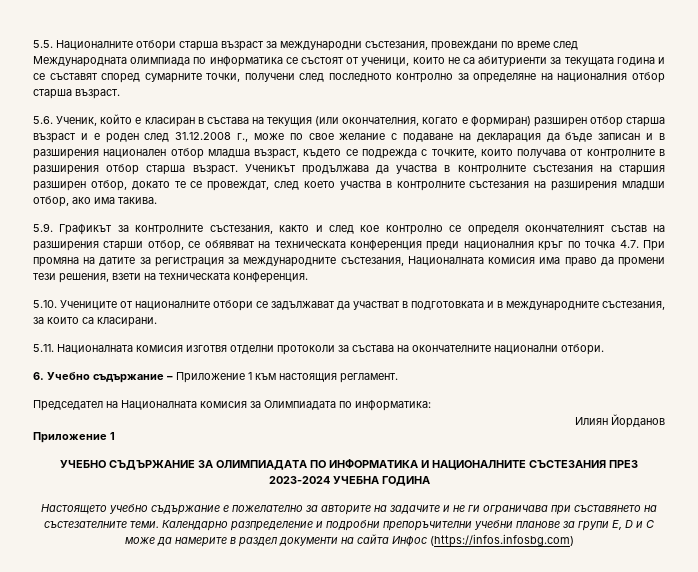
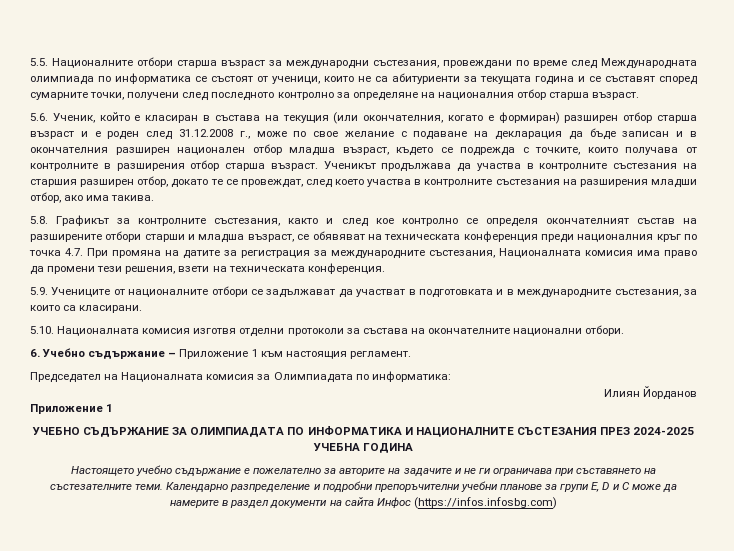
- 5.6. Ученик, който е класиран в състава на текущия (или окончателния, когато е формиран) разширен отбор старша възраст и е роден след 31.12.2008 г., може по свое желание с подаване на декларация да бъде записан и в разширения национален отбор младша възраст, където се подрежда с точките, които получава от контролните в разширения отбор старша възраст.
+ 5.6. Ученик, който е класиран в състава на текущия (или окончателния, когато е формиран) разширен отбор старша възраст и е роден след 31.12.2008 г., може по свое желание с подаване на декларация да бъде записан и в окончателния разширен национален отбор младша възраст, където се подрежда с точките, които получава от контролните в разширения отбор старша възраст.
- 5.9. Графикът за контролните състезания, както и след кое контролно се определя окончателният състав на разширения старши отбор, се обявяват на техническата конференция преди националния кръг по точка 4.7. При промяна на датите за регистрация за международните състезания, Националната комисия има право да промени тези решения, взети на техническата конференция.
+ 5.8. Графикът за контролните състезания, както и след кое контролно се определя окончателният състав на разширените отбори старши и младша възраст, се обявяват на техническата конференция преди националния кръг по точка 4.7. При промяна на датите за регистрация за международните състезания, Националната комисия има право да промени тези решения, взети на техническата конференция.
- 5.10. Учениците от националните отбори се задължават да участват в подготовката и в международните състезания, за които са класирани.
+ 5.9. Учениците от националните отбори се задължават да участват в подготовката и в международните състезания, за които са класирани.
- 5.11. Националната комисия изготвя отделни протоколи за състава на окончателните национални отбори.
+ 5.10. Националната комисия изготвя отделни протоколи за състава на окончателните национални отбори.
- УЧЕБНО СЪДЪРЖАНИЕ ЗА ОЛИМПИАДАТА ПО ИНФОРМАТИКА И НАЦИОНАЛНИТЕ СЪСТЕЗАНИЯ ПРЕЗ 2023-2024 УЧЕБНА ГОДИНА
+ УЧЕБНО СЪДЪРЖАНИЕ ЗА ОЛИМПИАДАТА ПО ИНФОРМАТИКА И НАЦИОНАЛНИТЕ СЪСТЕЗАНИЯ ПРЕЗ 2024-2025 УЧЕБНА ГОДИНА

